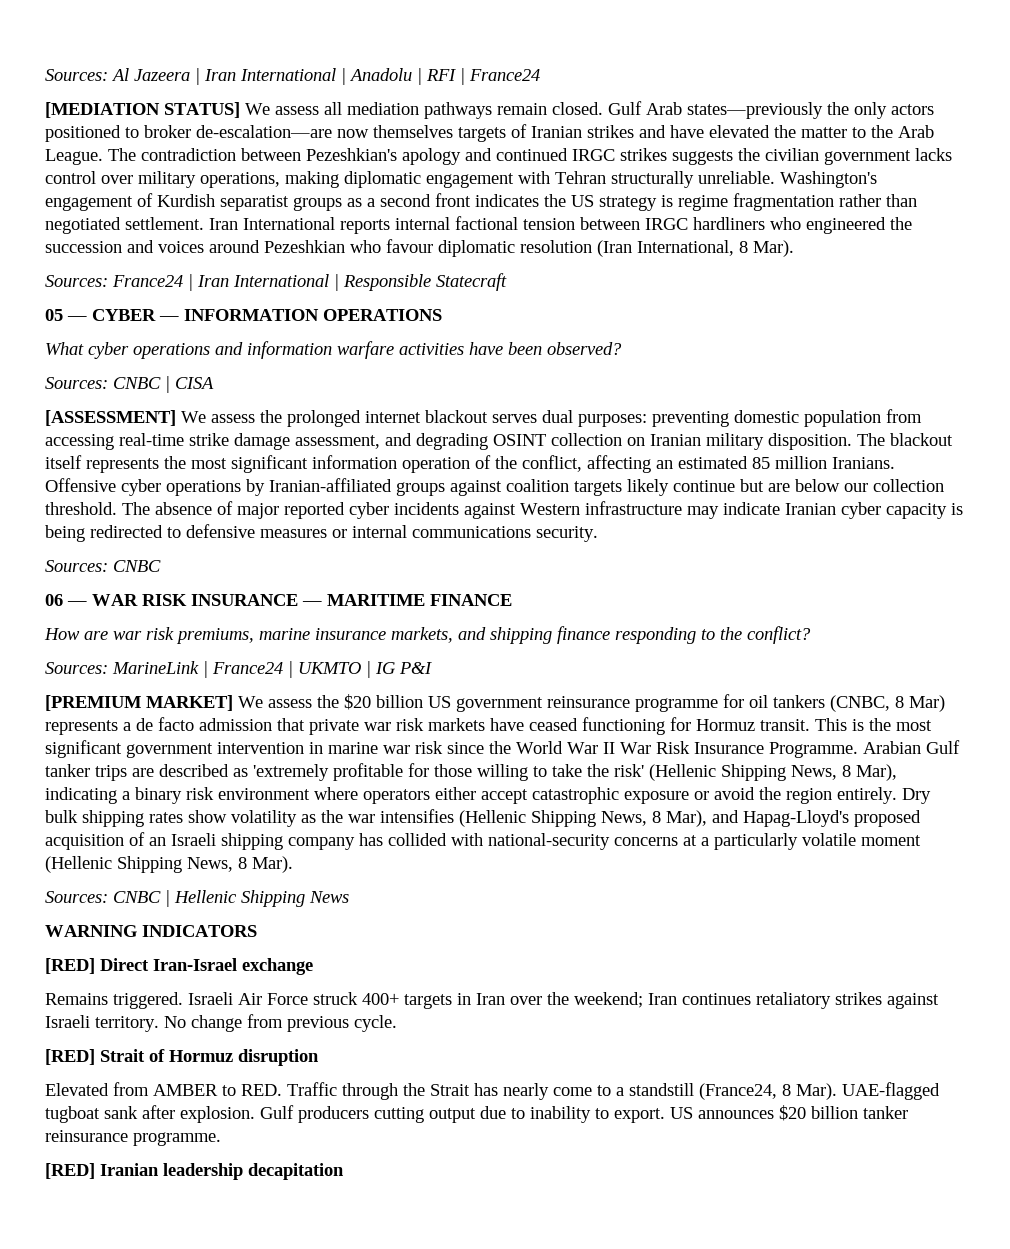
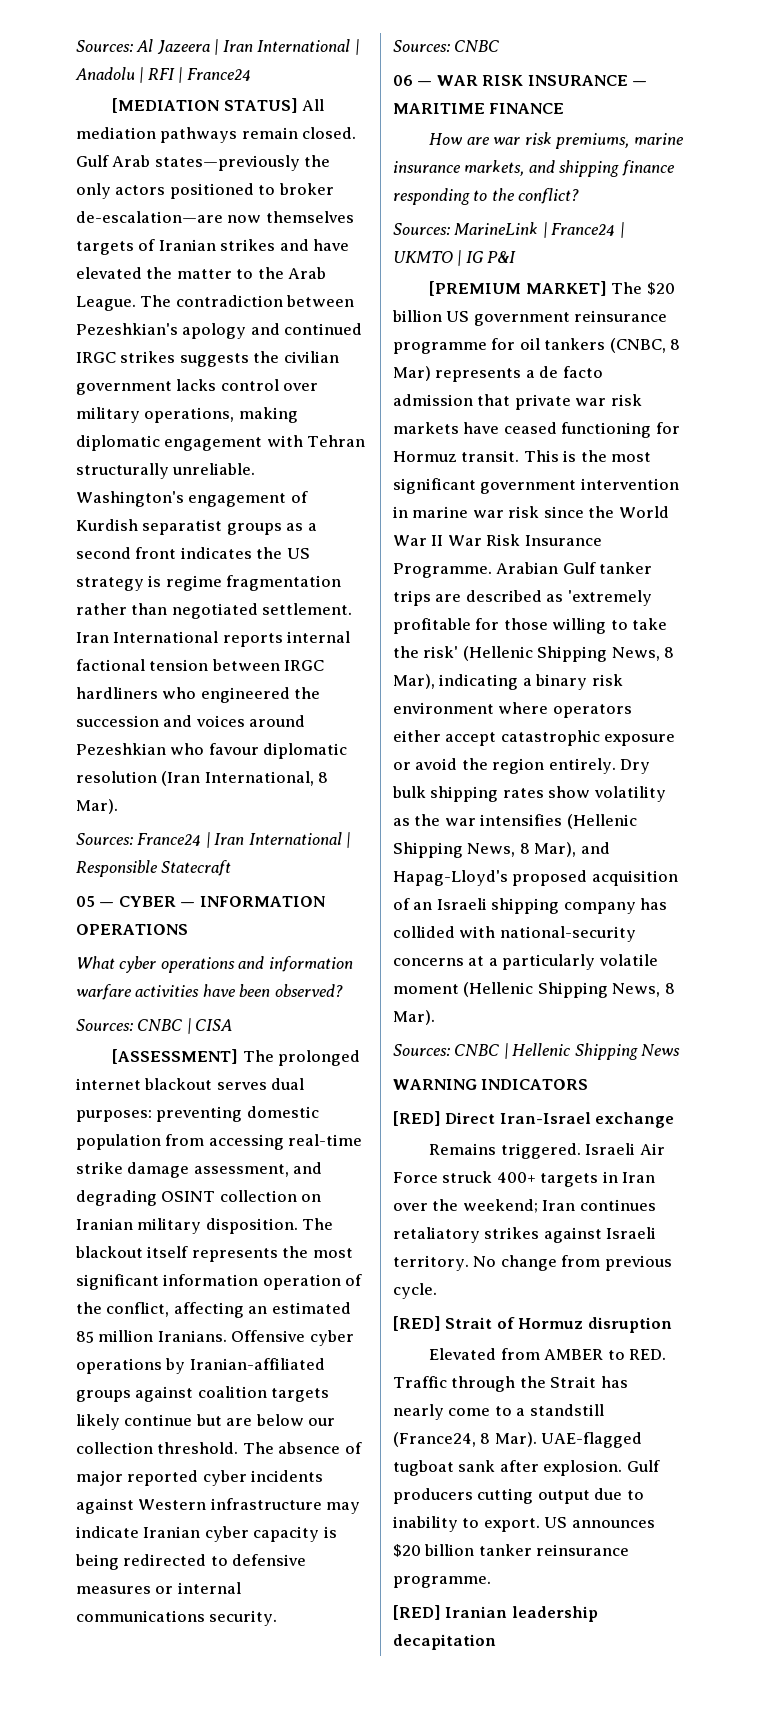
- [MEDIATION STATUS] We assess all mediation pathways remain closed.
+ [MEDIATION STATUS] All mediation pathways remain closed.
- [ASSESSMENT] We assess the prolonged internet blackout serves dual purposes: preventing domestic population from accessing real-time strike damage assessment, and degrading OSINT collection on Iranian military disposition.
+ [ASSESSMENT] The prolonged internet blackout serves dual purposes: preventing domestic population from accessing real-time strike damage assessment, and degrading OSINT collection on Iranian military disposition.
- [PREMIUM MARKET] We assess the $20 billion US government reinsurance programme for oil tankers (CNBC, 8 Mar) represents a de facto admission that private war risk markets have ceased functioning for Hormuz transit.
+ [PREMIUM MARKET] The $20 billion US government reinsurance programme for oil tankers (CNBC, 8 Mar) represents a de facto admission that private war risk markets have ceased functioning for Hormuz transit.

